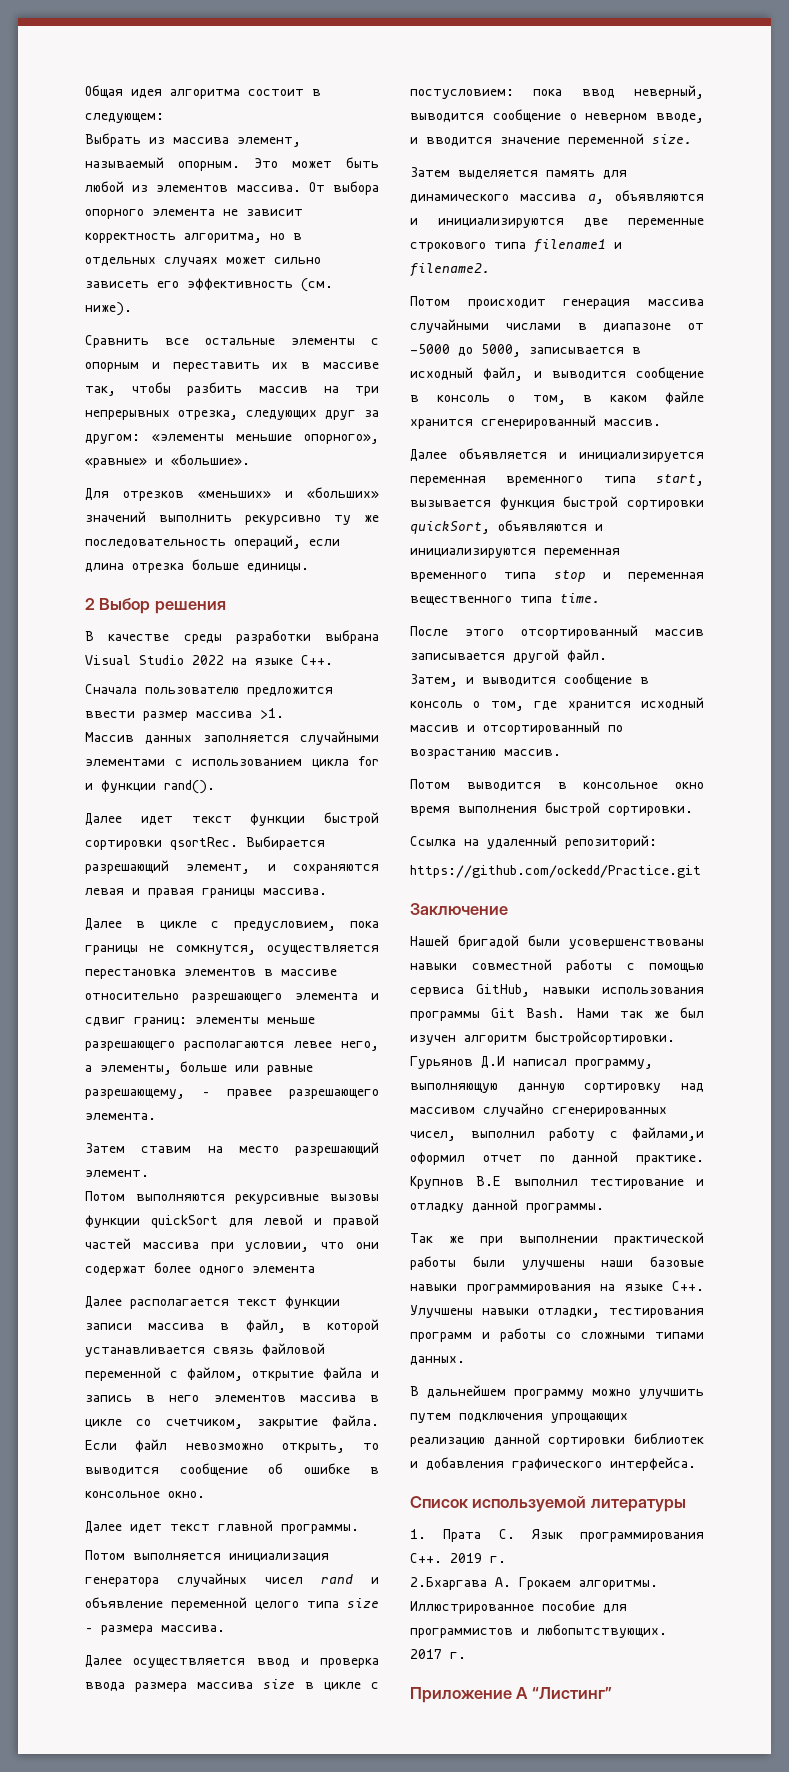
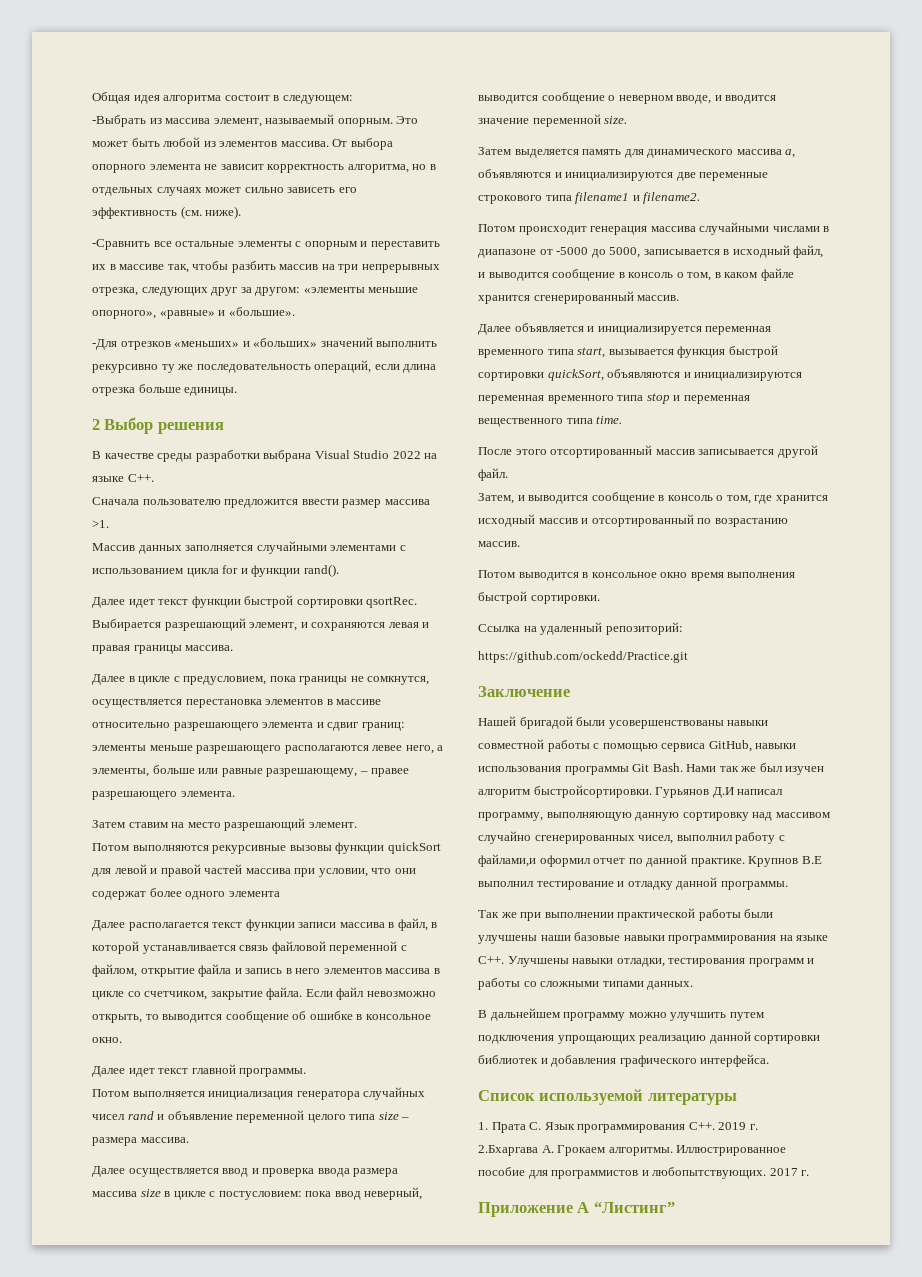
- Выбрать из массива элемент, называемый опорным.
+ -Выбрать из массива элемент, называемый опорным.
- Сравнить все остальные элементы с опорным и переставить их в массиве так, чтобы разбить массив на три непрерывных отрезка, следующих друг за другом: «элементы меньшие опорного», «равные» и «большие».
+ -Сравнить все остальные элементы с опорным и переставить их в массиве так, чтобы разбить массив на три непрерывных отрезка, следующих друг за другом: «элементы меньшие опорного», «равные» и «большие».
- Для отрезков «меньших» и «больших» значений выполнить рекурсивно ту же последовательность операций, если длина отрезка больше единицы.
+ -Для отрезков «меньших» и «больших» значений выполнить рекурсивно ту же последовательность операций, если длина отрезка больше единицы.

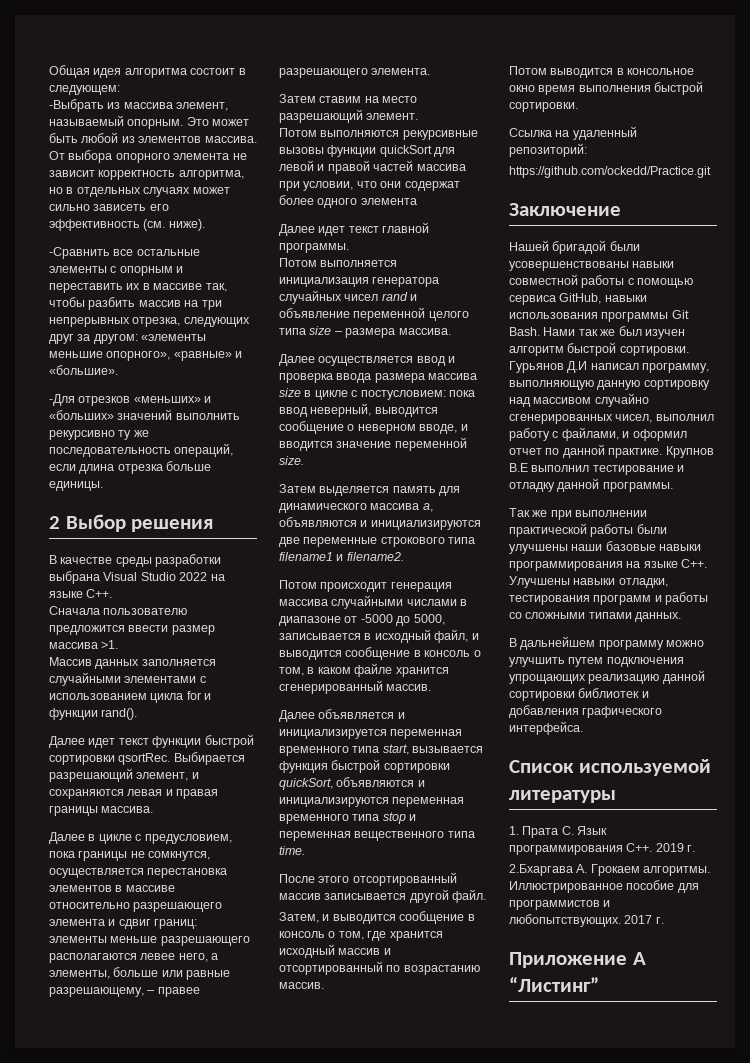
- Далее располагается текст функции записи массива в файл, в которой устанавливается связь файловой переменной с файлом, открытие файла и запись в него элементов массива в цикле со счетчиком, закрытие файла. Если файл невозможно открыть, то выводится сообщение об ошибке в консольное окно.
- Нами так же был изучен алгоритм быстройсортировки.
+ Нами так же был изучен алгоритм быстрой сортировки.
- Гурьянов Д.И написал программу, выполняющую данную сортировку над массивом случайно сгенерированных чисел, выполнил работу с файлами,и оформил отчет по данной практике.
+ Гурьянов Д.И написал программу, выполняющую данную сортировку над массивом случайно сгенерированных чисел, выполнил работу с файлами, и оформил отчет по данной практике.

